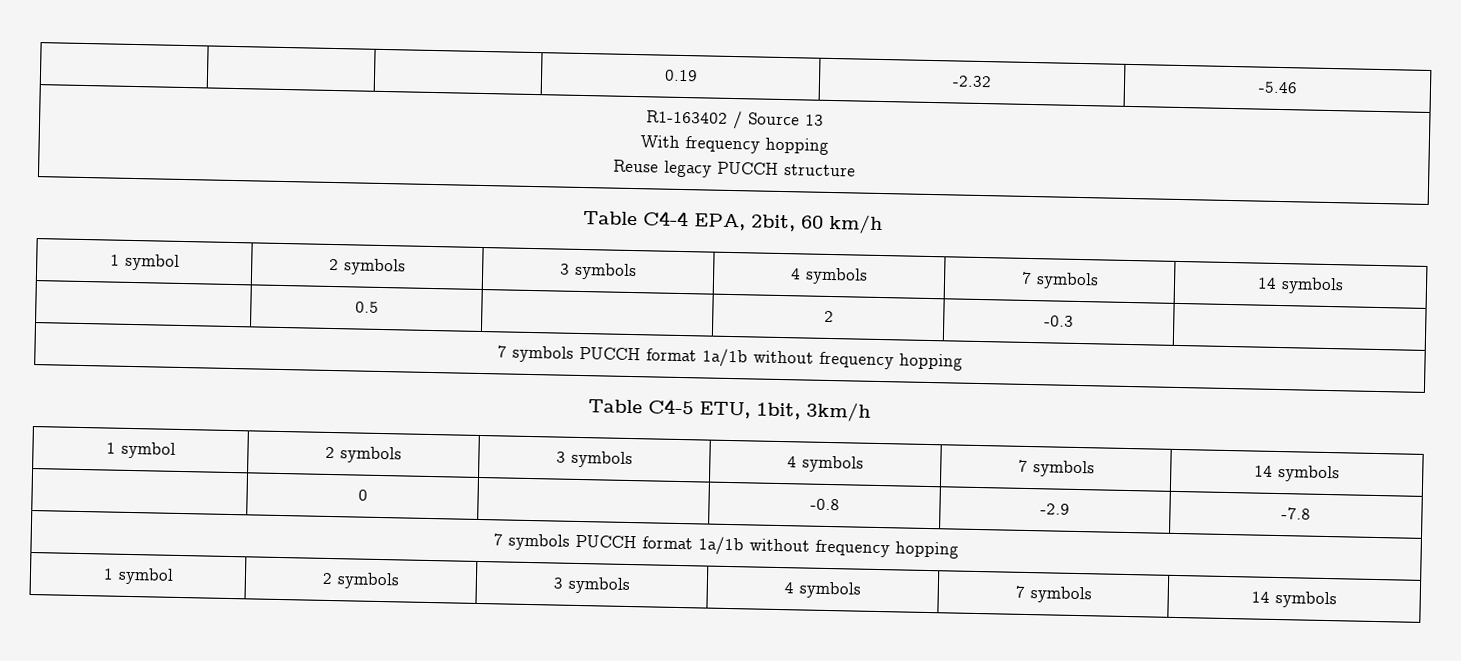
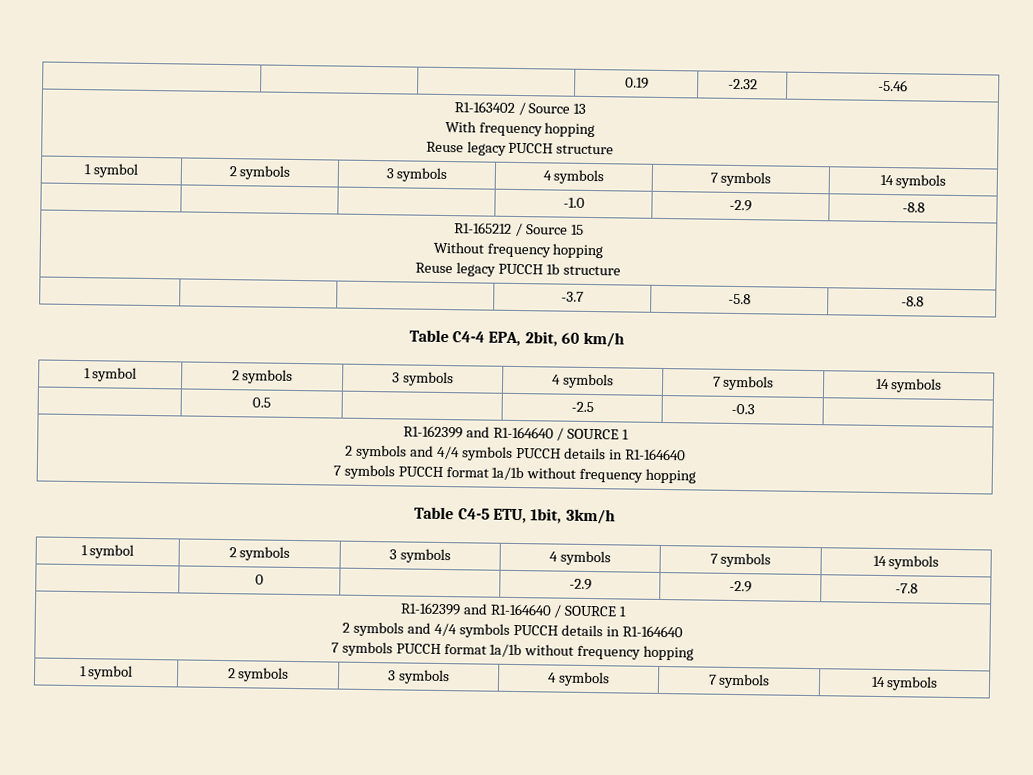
  R1-163402 / Source 13
  With frequency hopping
  Reuse legacy PUCCH structure
+ 1 symbol | 2 symbols | 3 symbols | 4 symbols | 7 symbols | 14 symbols
+ | | | -1.0 | -2.9 | -8.8
+ R1-165212 / Source 15
+ Without frequency hopping
+ Reuse legacy PUCCH 1b structure
+ | | | -3.7 | -5.8 | -8.8
- | 0.5 | | 2 | -0.3 |
+ | 0.5 | | -2.5 | -0.3 |
+ R1-162399 and R1-164640 / SOURCE 1
+ 2 symbols and 4/4 symbols PUCCH details in R1-164640
- | 0 | | -0.8 | -2.9 | -7.8
+ | 0 | | -2.9 | -2.9 | -7.8
+ R1-162399 and R1-164640 / SOURCE 1
+ 2 symbols and 4/4 symbols PUCCH details in R1-164640

